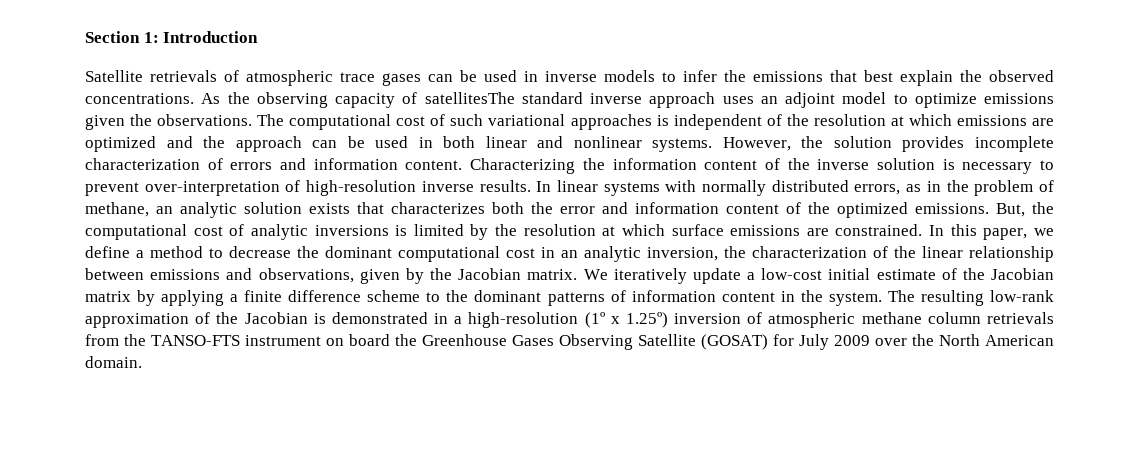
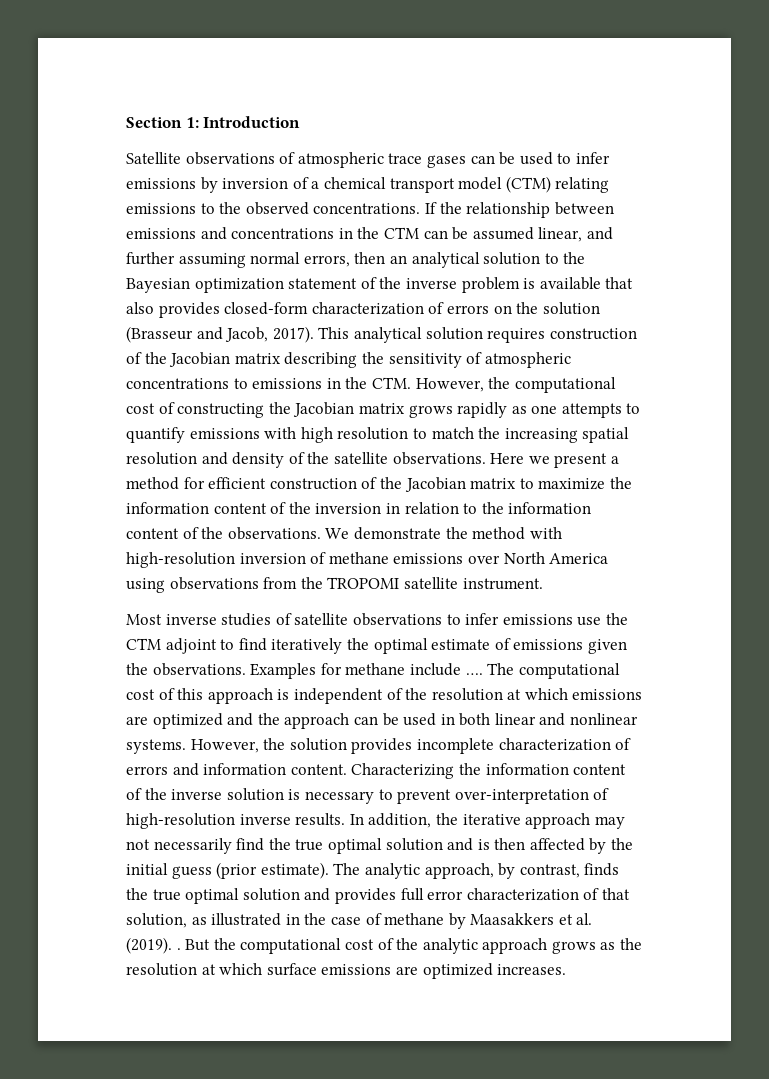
- Satellite retrievals of atmospheric trace gases can be used in inverse models to infer the emissions that best explain the observed concentrations. As the observing capacity of satellitesThe standard inverse approach uses an adjoint model to optimize emissions given the observations.
+ Satellite observations of atmospheric trace gases can be used to infer emissions by inversion of a chemical transport model (CTM) relating emissions to the observed concentrations. If the relationship between emissions and concentrations in the CTM can be assumed linear, and further assuming normal errors, then an analytical solution to the Bayesian optimization statement of the inverse problem is available that also provides closed-form characterization of errors on the solution (Brasseur and Jacob, 2017). This analytical solution requires construction of the Jacobian matrix describing the sensitivity of atmospheric concentrations to emissions in the CTM. However, the computational cost of constructing the Jacobian matrix grows rapidly as one attempts to quantify emissions with high resolution to match the increasing spatial resolution and density of the satellite observations. Here we present a method for efficient construction of the Jacobian matrix to maximize the information content of the inversion in relation to the information content of the observations. We demonstrate the method with high-resolution inversion of methane emissions over North America using observations from the TROPOMI satellite instrument.
+ Most inverse studies of satellite observations to infer emissions use the CTM adjoint to find iteratively the optimal estimate of emissions given the observations. Examples for methane include ….
- The computational cost of such variational approaches is independent of the resolution at which emissions are optimized and the approach can be used in both linear and nonlinear systems.
+ The computational cost of this approach is independent of the resolution at which emissions are optimized and the approach can be used in both linear and nonlinear systems.
- In linear systems with normally distributed errors, as in the problem of methane, an analytic solution exists that characterizes both the error and information content of the optimized emissions. But, the computational cost of analytic inversions is limited by the resolution at which surface emissions are constrained. In this paper, we define a method to decrease the dominant computational cost in an analytic inversion, the characterization of the linear relationship between emissions and observations, given by the Jacobian matrix. We iteratively update a low-cost initial estimate of the Jacobian matrix by applying a finite difference scheme to the dominant patterns of information content in the system. The resulting low-rank approximation of the Jacobian is demonstrated in a high-resolution (1º x 1.25º) inversion of atmospheric methane column retrievals from the TANSO-FTS instrument on board the Greenhouse Gases Observing Satellite (GOSAT) for July 2009 over the North American domain.
+ In addition, the iterative approach may not necessarily find the true optimal solution and is then affected by the initial guess (prior estimate). The analytic approach, by contrast, finds the true optimal solution and provides full error characterization of that solution, as illustrated in the case of methane by Maasakkers et al. (2019). . But the computational cost of the analytic approach grows as the resolution at which surface emissions are optimized increases.

